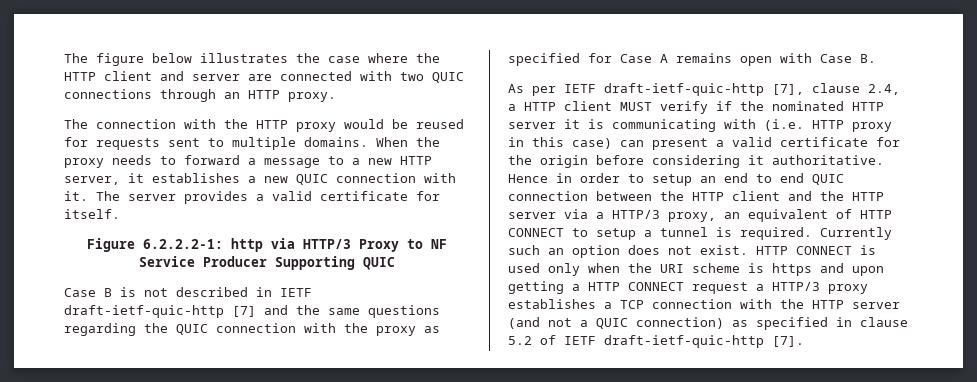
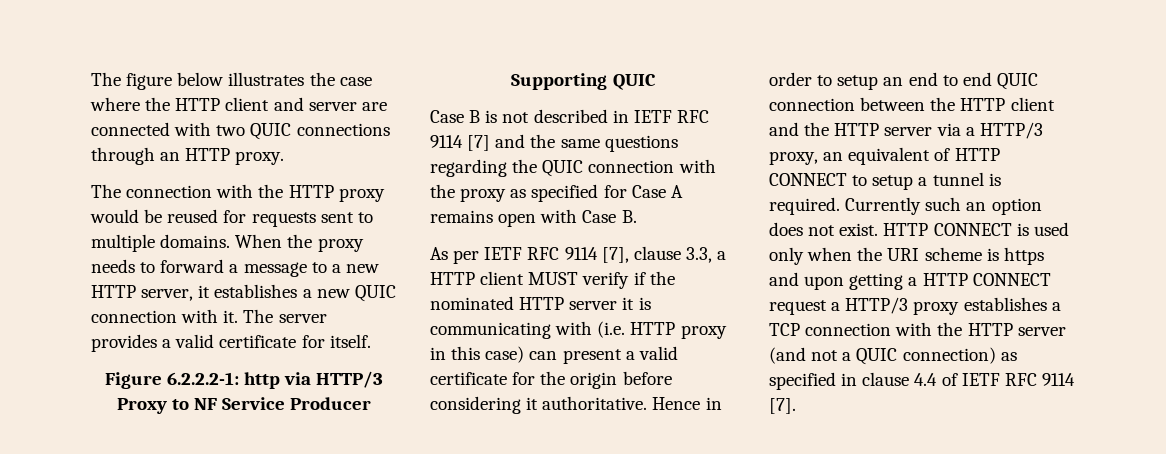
- Case B is not described in IETF draft-ietf-quic-http [7] and the same questions regarding the QUIC connection with the proxy as specified for Case A remains open with Case B.
+ Case B is not described in IETF RFC 9114 [7] and the same questions regarding the QUIC connection with the proxy as specified for Case A remains open with Case B.
- As per IETF draft-ietf-quic-http [7], clause 2.4, a HTTP client MUST verify if the nominated HTTP server it is communicating with (i.e. HTTP proxy in this case) can present a valid certificate for the origin before considering it authoritative.
+ As per IETF RFC 9114 [7], clause 3.3, a HTTP client MUST verify if the nominated HTTP server it is communicating with (i.e. HTTP proxy in this case) can present a valid certificate for the origin before considering it authoritative.
- HTTP CONNECT is used only when the URI scheme is https and upon getting a HTTP CONNECT request a HTTP/3 proxy establishes a TCP connection with the HTTP server (and not a QUIC connection) as specified in clause 5.2 of IETF draft-ietf-quic-http [7].
+ HTTP CONNECT is used only when the URI scheme is https and upon getting a HTTP CONNECT request a HTTP/3 proxy establishes a TCP connection with the HTTP server (and not a QUIC connection) as specified in clause 4.4 of IETF RFC 9114 [7].

